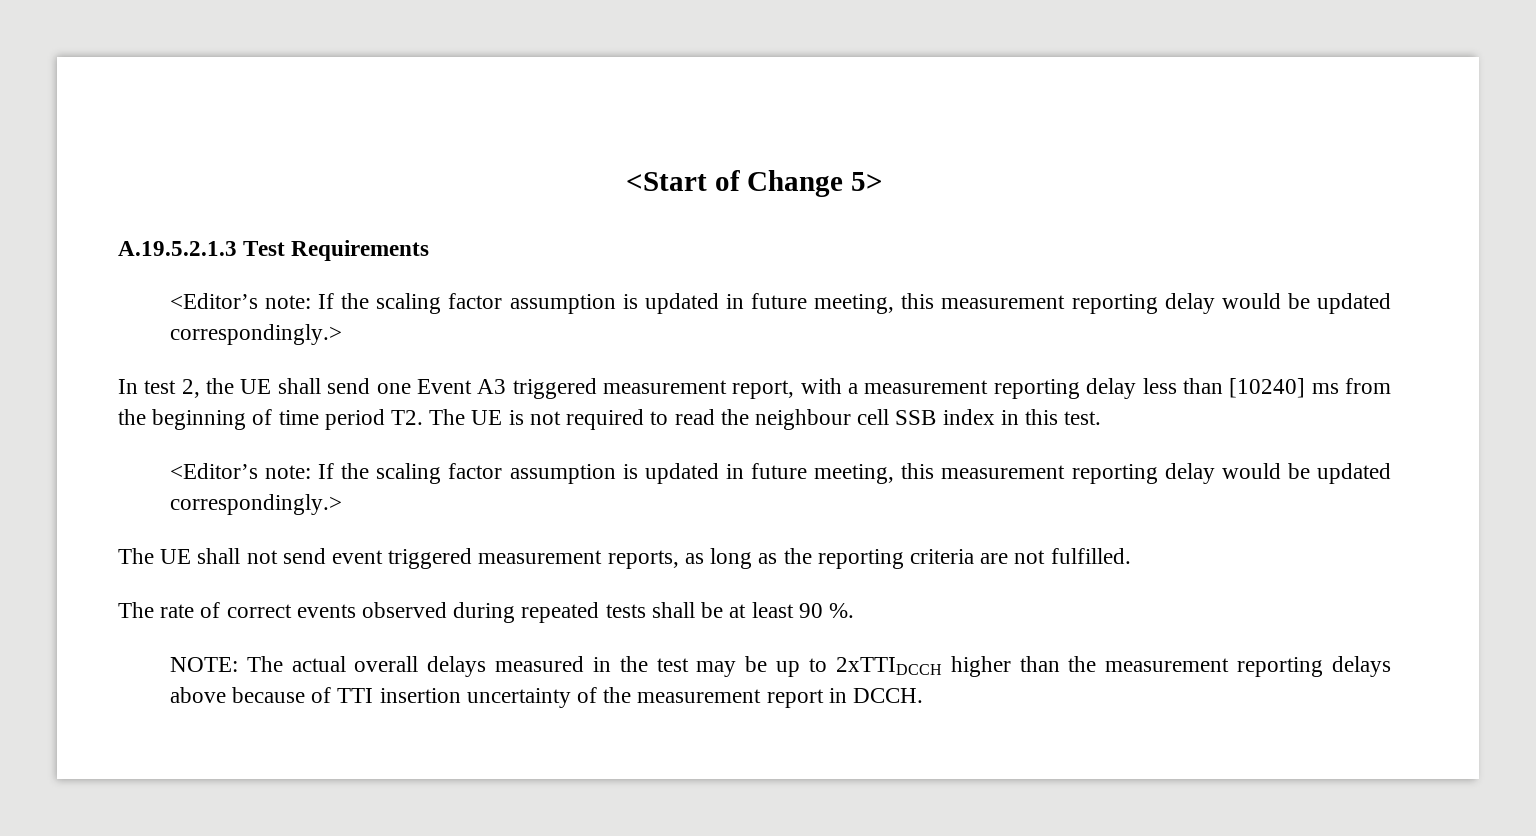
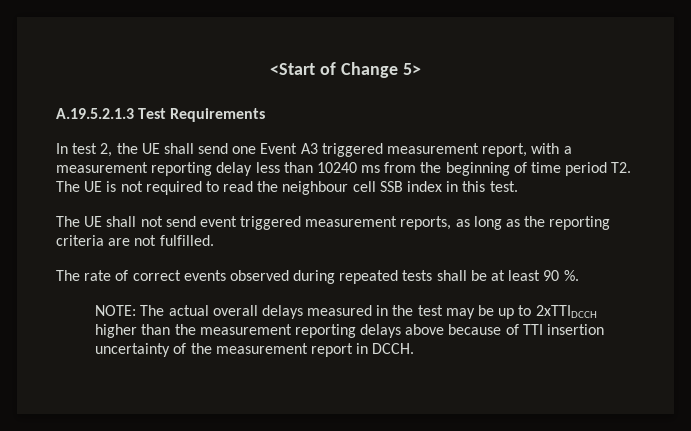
  A.19.5.2.1.3 Test Requirements
- <Editor’s note: If the scaling factor assumption is updated in future meeting, this measurement reporting delay would be updated correspondingly.>
- In test 2, the UE shall send one Event A3 triggered measurement report, with a measurement reporting delay less than [10240] ms from the beginning of time period T2. The UE is not required to read the neighbour cell SSB index in this test.
- <Editor’s note: If the scaling factor assumption is updated in future meeting, this measurement reporting delay would be updated correspondingly.>
+ In test 2, the UE shall send one Event A3 triggered measurement report, with a measurement reporting delay less than 10240 ms from the beginning of time period T2. The UE is not required to read the neighbour cell SSB index in this test.

